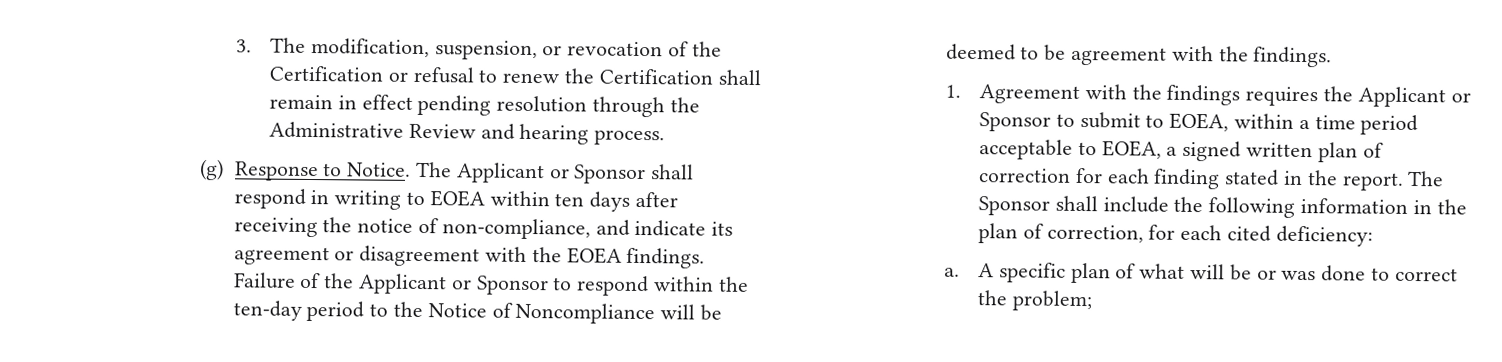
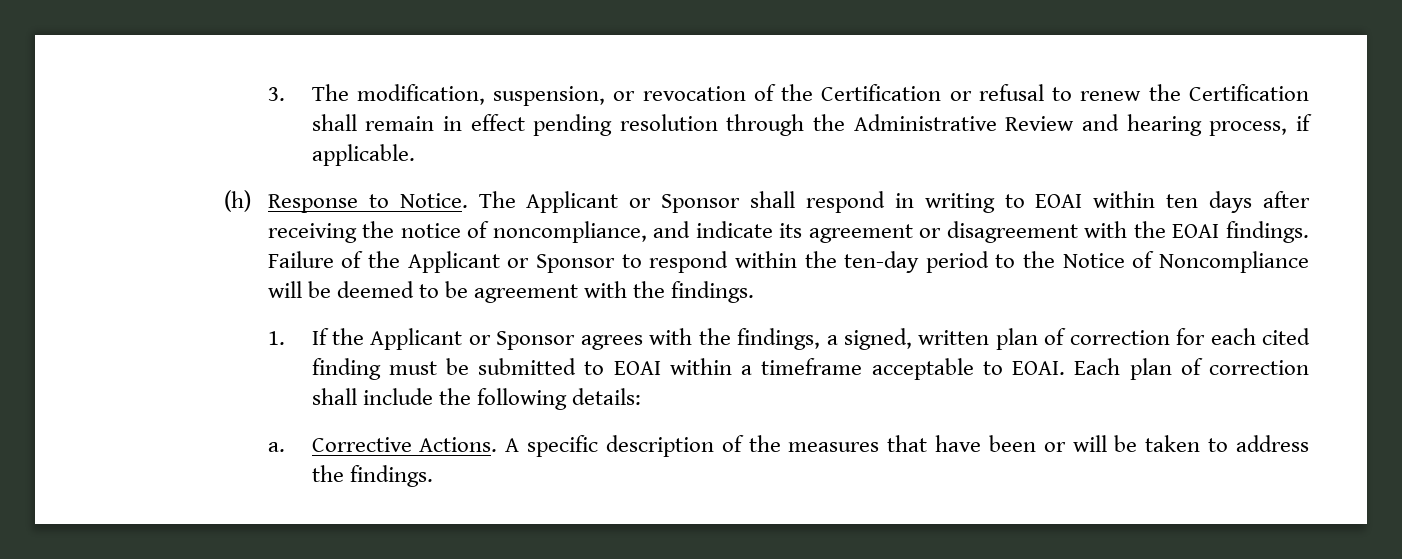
- 3. The modification, suspension, or revocation of the Certification or refusal to renew the Certification shall remain in effect pending resolution through the Administrative Review and hearing process.
- (g) Response to Notice.
+ 3. The modification, suspension, or revocation of the Certification or refusal to renew the Certification shall remain in effect pending resolution through the Administrative Review and hearing process, if applicable.
+ (h) Response to Notice.
- The Applicant or Sponsor shall respond in writing to EOEA within ten days after receiving the notice of non-compliance, and indicate its agreement or disagreement with the EOEA findings.
+ The Applicant or Sponsor shall respond in writing to EOAI within ten days after receiving the notice of noncompliance, and indicate its agreement or disagreement with the EOAI findings.
- 1. Agreement with the findings requires the Applicant or Sponsor to submit to EOEA, within a time period acceptable to EOEA, a signed written plan of correction for each finding stated in the report. The Sponsor shall include the following information in the plan of correction, for each cited deficiency:
- a. A specific plan of what will be or was done to correct the problem;
+ 1. If the Applicant or Sponsor agrees with the findings, a signed, written plan of correction for each cited finding must be submitted to EOAI within a timeframe acceptable to EOAI. Each plan of correction shall include the following details:
+ a. Corrective Actions. A specific description of the measures that have been or will be taken to address the findings.

